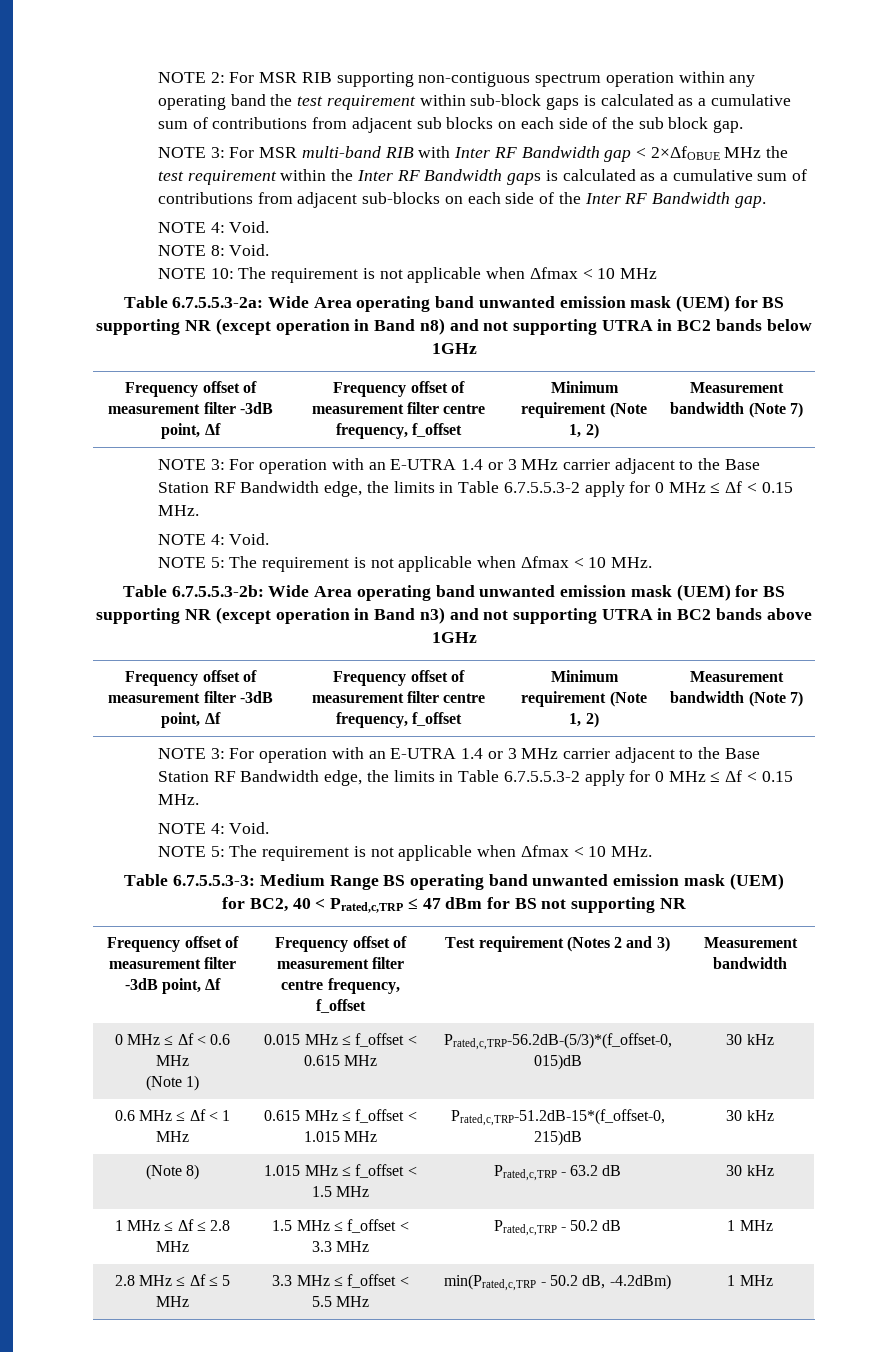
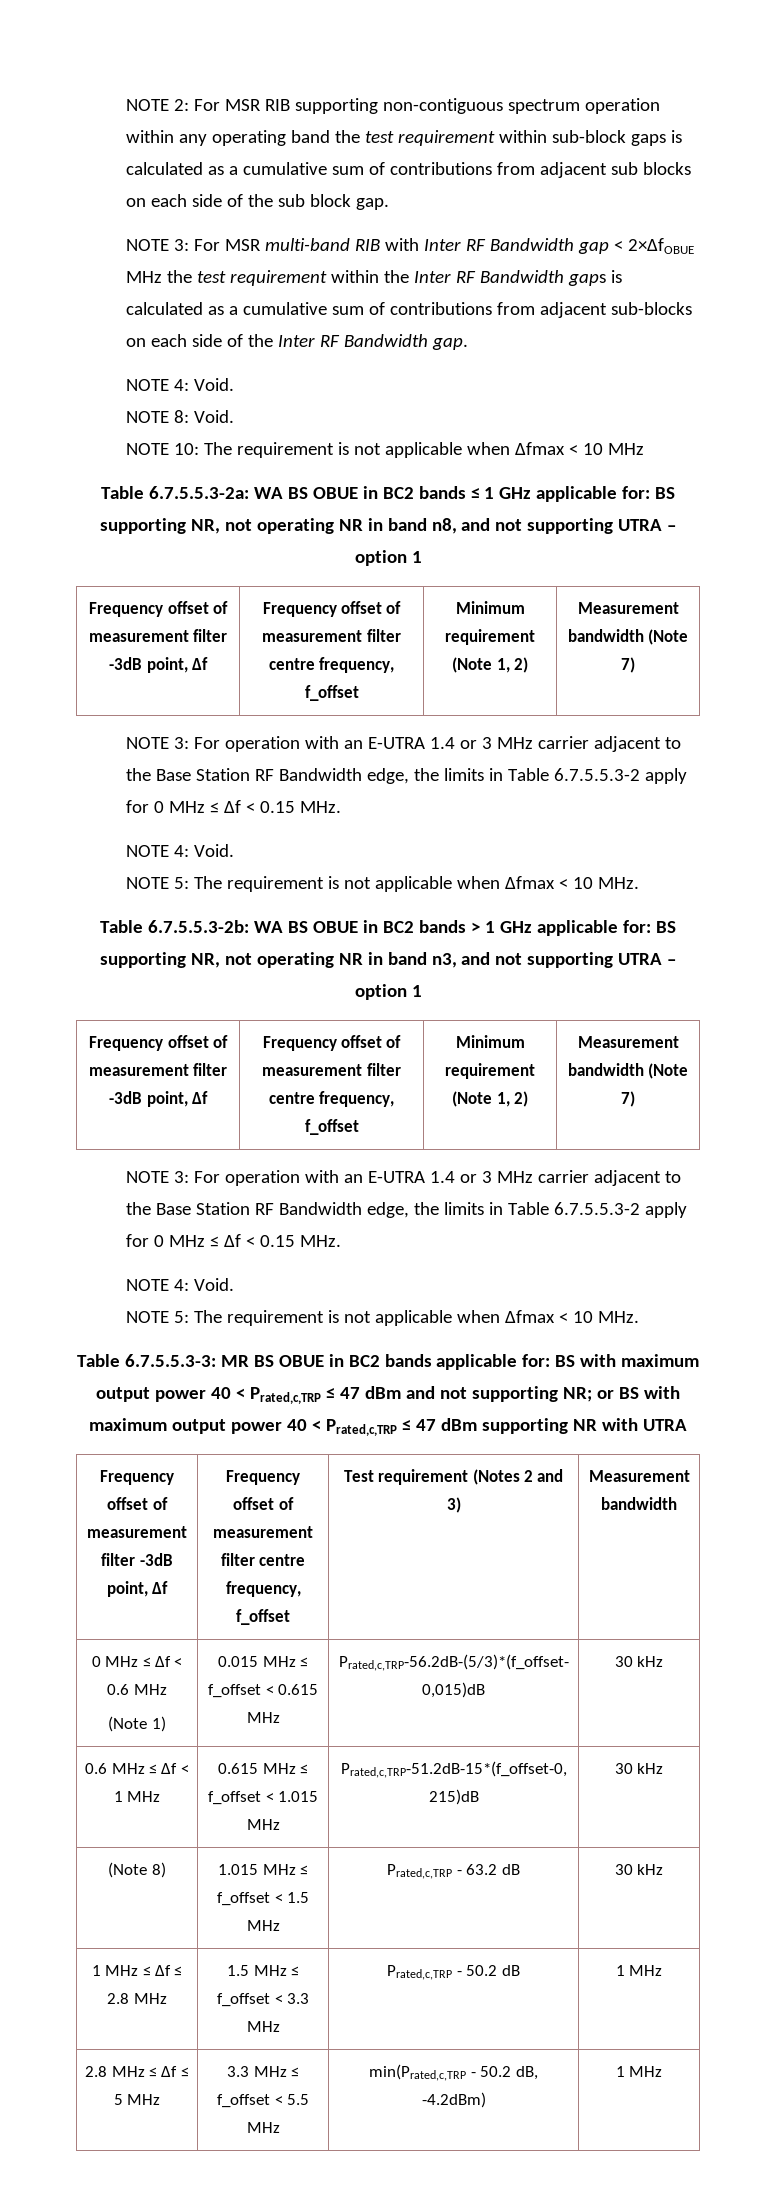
- Table 6.7.5.5.3-2a: Wide Area operating band unwanted emission mask (UEM) for BS supporting NR (except operation in Band n8) and not supporting UTRA in BC2 bands below 1GHz
+ Table 6.7.5.5.3-2a: WA BS OBUE in BC2 bands ≤ 1 GHz applicable for: BS supporting NR, not operating NR in band n8, and not supporting UTRA – option 1
- Table 6.7.5.5.3-2b: Wide Area operating band unwanted emission mask (UEM) for BS supporting NR (except operation in Band n3) and not supporting UTRA in BC2 bands above 1GHz
+ Table 6.7.5.5.3-2b: WA BS OBUE in BC2 bands > 1 GHz applicable for: BS supporting NR, not operating NR in band n3, and not supporting UTRA – option 1
- Table 6.7.5.5.3-3: Medium Range BS operating band unwanted emission mask (UEM)
- for BC2, 40 < Prated,c,TRP ≤ 47 dBm for BS not supporting NR
+ Table 6.7.5.5.3-3: MR BS OBUE in BC2 bands applicable for: BS with maximum output power 40 < Prated,c,TRP ≤ 47 dBm and not supporting NR; or BS with maximum output power 40 < Prated,c,TRP ≤ 47 dBm supporting NR with UTRA

